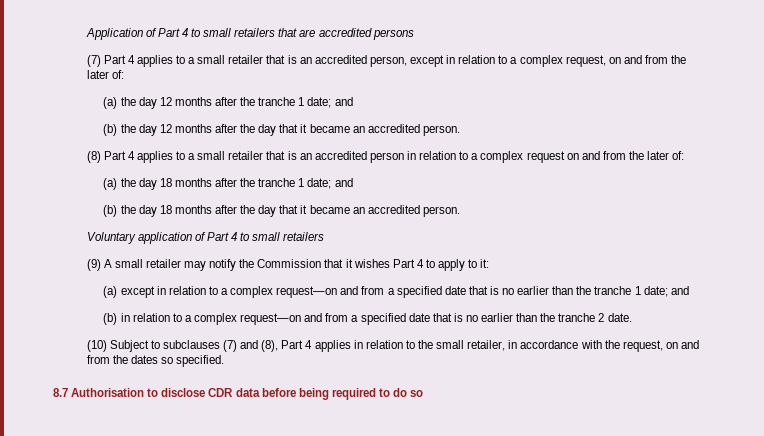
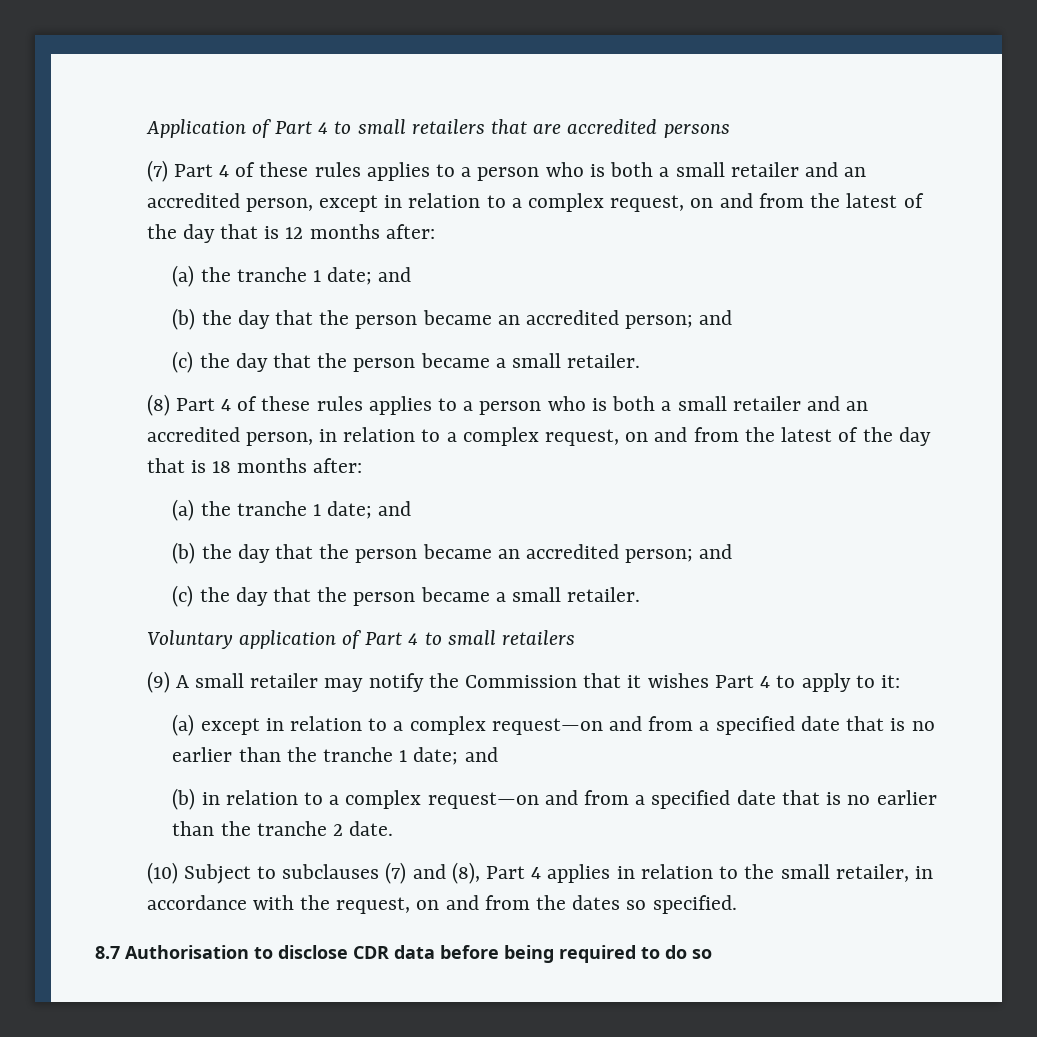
- (7) Part 4 applies to a small retailer that is an accredited person, except in relation to a complex request, on and from the later of:
- (a) the day 12 months after the tranche 1 date; and
- (b) the day 12 months after the day that it became an accredited person.
- (8) Part 4 applies to a small retailer that is an accredited person in relation to a complex request on and from the later of:
- (a) the day 18 months after the tranche 1 date; and
- (b) the day 18 months after the day that it became an accredited person.
+ (7) Part 4 of these rules applies to a person who is both a small retailer and an accredited person, except in relation to a complex request, on and from the latest of the day that is 12 months after:
+ (a) the tranche 1 date; and
+ (b) the day that the person became an accredited person; and
+ (c) the day that the person became a small retailer.
+ (8) Part 4 of these rules applies to a person who is both a small retailer and an accredited person, in relation to a complex request, on and from the latest of the day that is 18 months after:
+ (a) the tranche 1 date; and
+ (b) the day that the person became an accredited person; and
+ (c) the day that the person became a small retailer.

